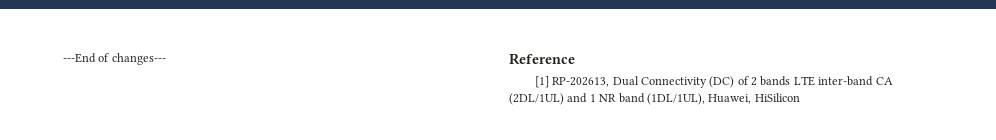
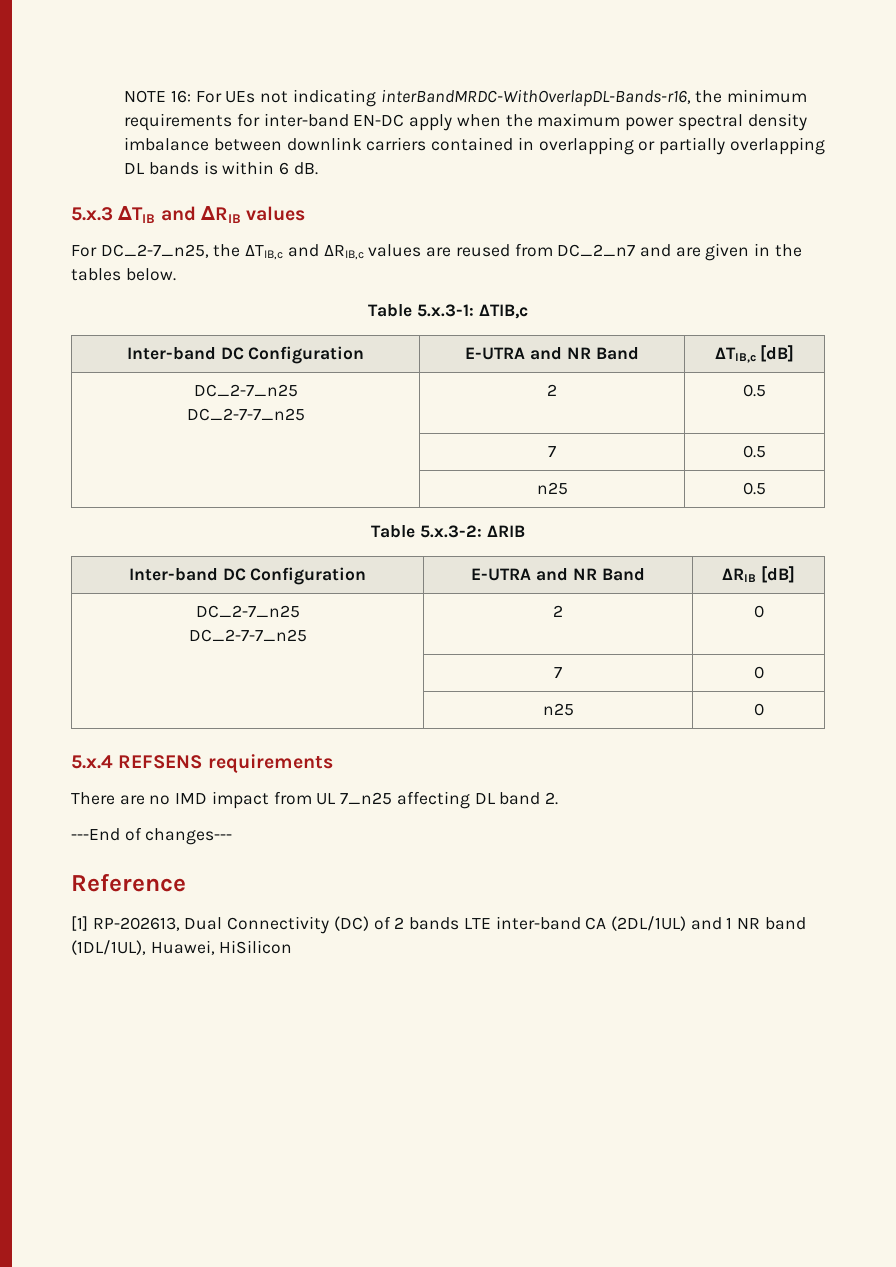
+ NOTE 16: For UEs not indicating interBandMRDC-WithOverlapDL-Bands-r16, the minimum requirements for inter-band EN-DC apply when the maximum power spectral density imbalance between downlink carriers contained in overlapping or partially overlapping DL bands is within 6 dB.
+ 5.x.3 ∆TIB and ∆RIB values
+ For DC_2-7_n25, the ΔTIB,c and ΔRIB,c values are reused from DC_2_n7 and are given in the tables below.
+ Table 5.x.3-1: ΔTIB,c
+ Inter-band DC Configuration | E-UTRA and NR Band | ΔTIB,c [dB]
+ DC_2-7_n25
+ DC_2-7-7_n25 | 2 | 0.5
+ | 7 | 0.5
+ | n25 | 0.5
+ Table 5.x.3-2: ΔRIB
+ Inter-band DC Configuration | E-UTRA and NR Band | ΔRIB [dB]
+ DC_2-7_n25
+ DC_2-7-7_n25 | 2 | 0
+ | 7 | 0
+ | n25 | 0
+ 5.x.4 REFSENS requirements
+ There are no IMD impact from UL 7_n25 affecting DL band 2.

